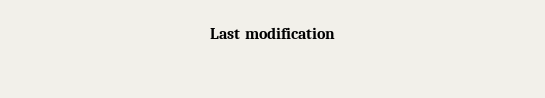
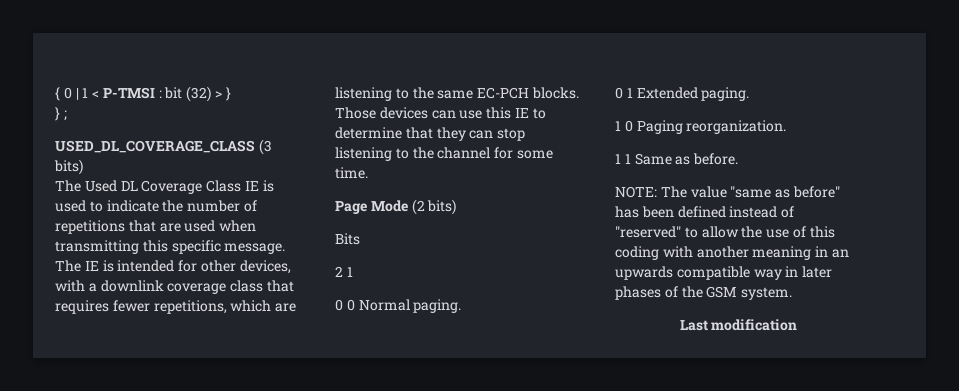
+ { 0 | 1 < P-TMSI : bit (32) > }
+ } ;
+ USED_DL_COVERAGE_CLASS (3 bits)
+ The Used DL Coverage Class IE is used to indicate the number of repetitions that are used when transmitting this specific message. The IE is intended for other devices, with a downlink coverage class that requires fewer repetitions, which are listening to the same EC-PCH blocks. Those devices can use this IE to determine that they can stop listening to the channel for some time.
+ Page Mode (2 bits)
+ Bits
+ 2 1
+ 0 0 Normal paging.
+ 0 1 Extended paging.
+ 1 0 Paging reorganization.
+ 1 1 Same as before.
+ NOTE: The value "same as before" has been defined instead of "reserved" to allow the use of this coding with another meaning in an upwards compatible way in later phases of the GSM system.

